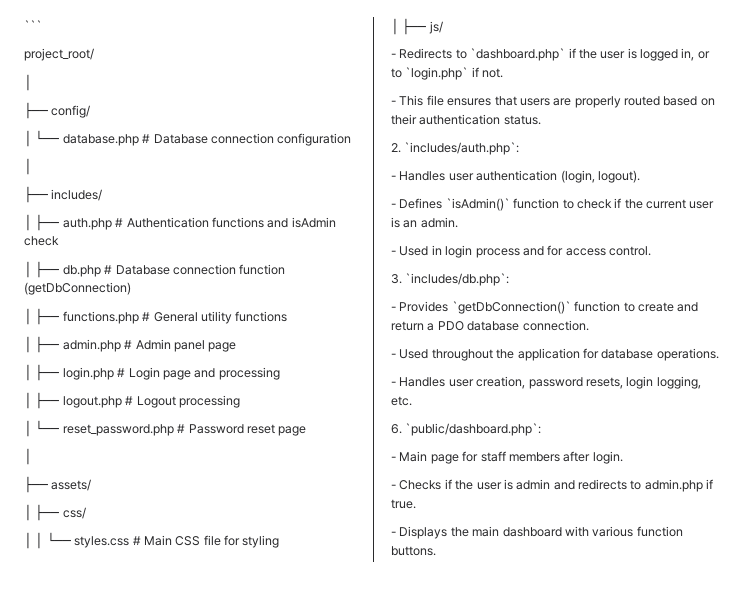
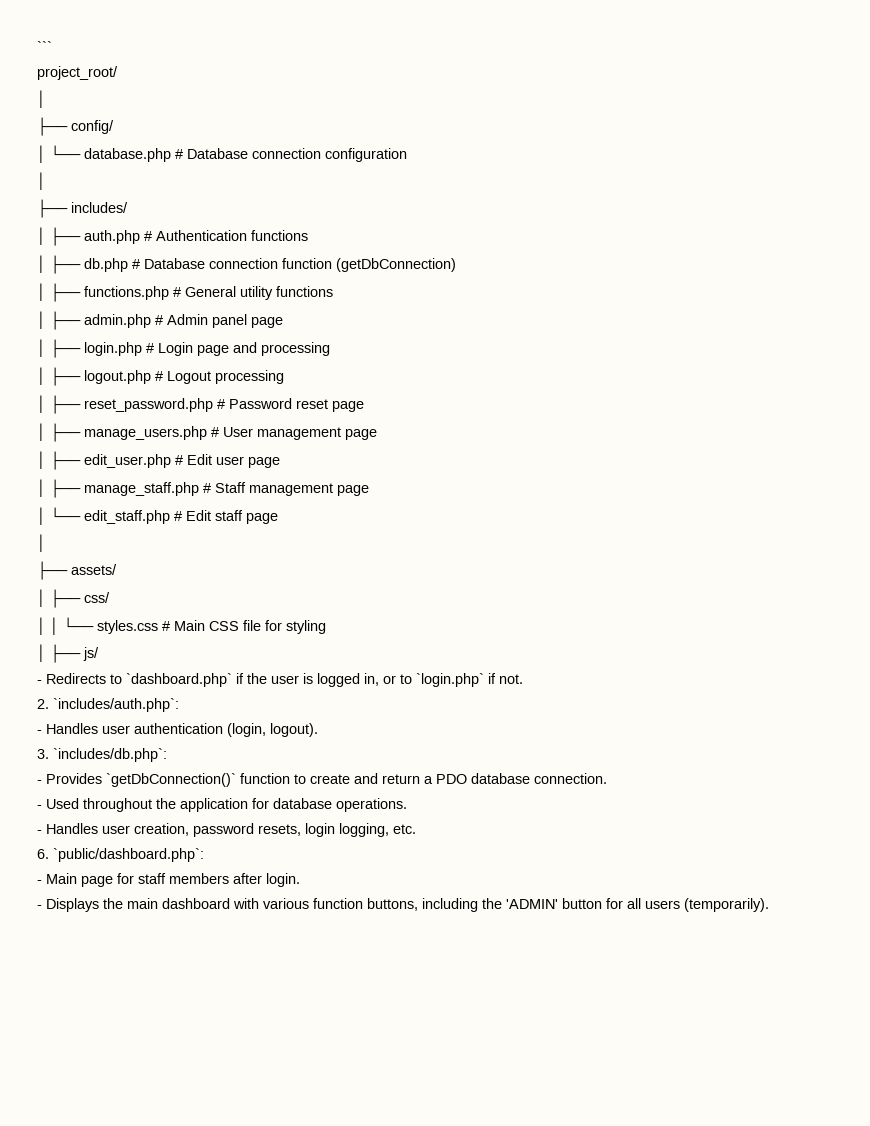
- │ ├── auth.php # Authentication functions and isAdmin check
+ │ ├── auth.php # Authentication functions
- │ └── reset_password.php # Password reset page
+ │ ├── reset_password.php # Password reset page
+ │ ├── manage_users.php # User management page
+ │ ├── edit_user.php # Edit user page
+ │ ├── manage_staff.php # Staff management page
+ │ └── edit_staff.php # Edit staff page
- - This file ensures that users are properly routed based on their authentication status.
- - Defines `isAdmin()` function to check if the current user is an admin.
- - Used in login process and for access control.
- - Checks if the user is admin and redirects to admin.php if true.
- - Displays the main dashboard with various function buttons.
+ - Displays the main dashboard with various function buttons, including the 'ADMIN' button for all users (temporarily).

